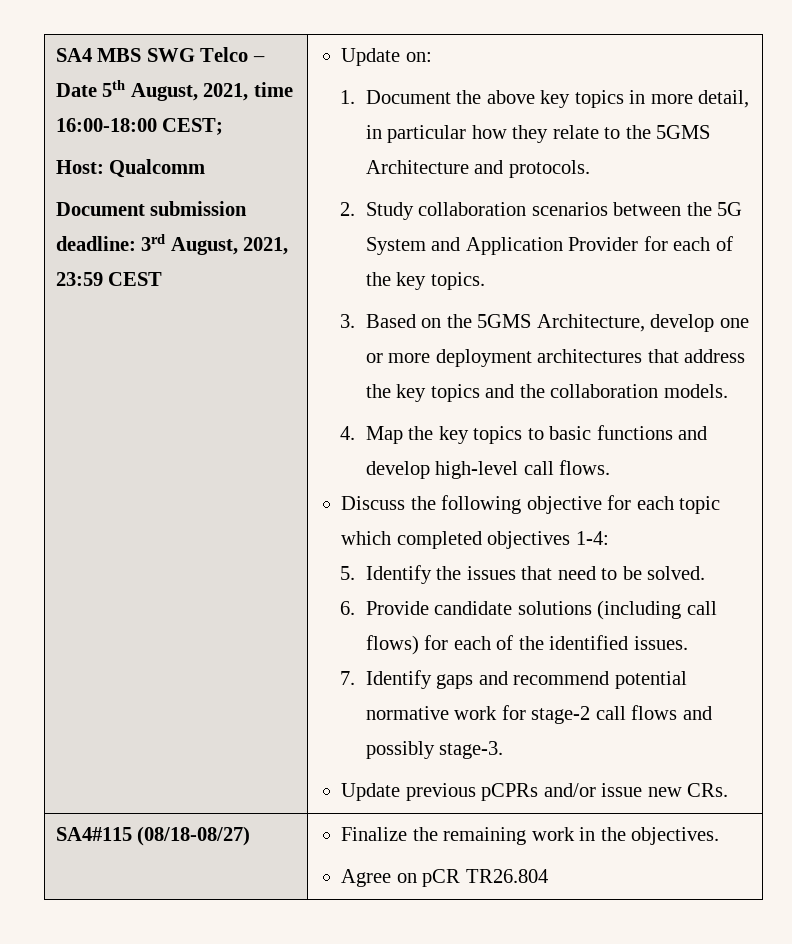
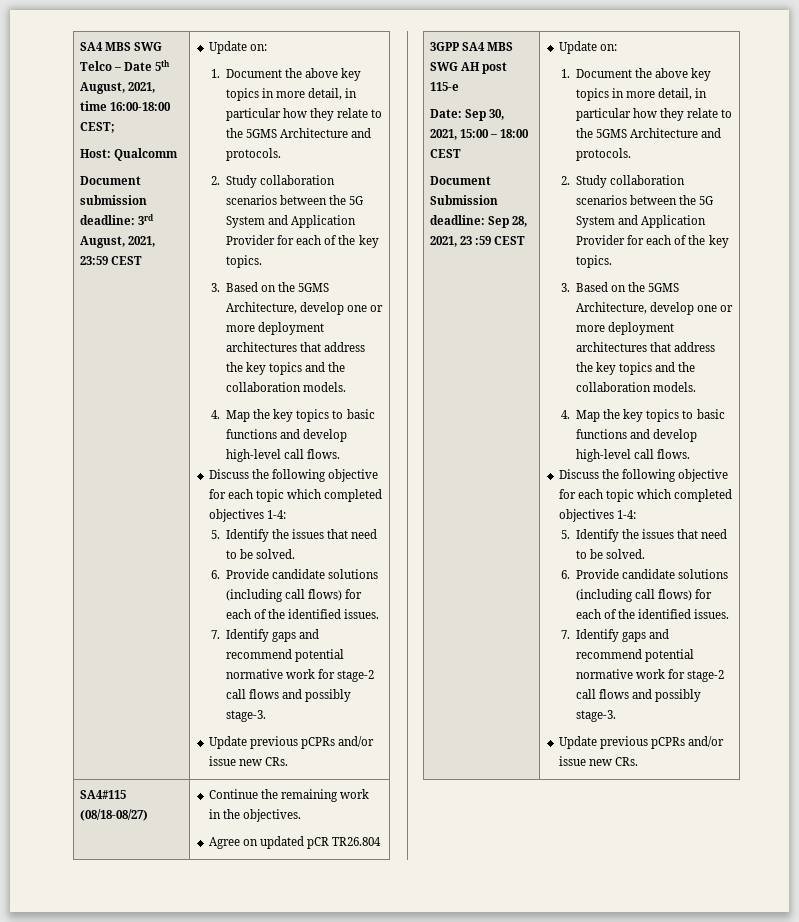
- SA4#115 (08/18-08/27) | Finalize the remaining work in the objectives.
- Agree on pCR TR26.804
+ SA4#115 (08/18-08/27) | Continue the remaining work in the objectives.
+ Agree on updated pCR TR26.804
+ 3GPP SA4 MBS SWG AH post 115-e
+ Date: Sep 30, 2021, 15:00 – 18:00 CEST
+ Document Submission deadline: Sep 28, 2021, 23 :59 CEST | Update on:
+ 1. Document the above key topics in more detail, in particular how they relate to the 5GMS Architecture and protocols.
+ 2. Study collaboration scenarios between the 5G System and Application Provider for each of the key topics.
+ 3. Based on the 5GMS Architecture, develop one or more deployment architectures that address the key topics and the collaboration models.
+ 4. Map the key topics to basic functions and develop high-level call flows.
+ Discuss the following objective for each topic which completed objectives 1-4:
+ 5. Identify the issues that need to be solved.
+ 6. Provide candidate solutions (including call flows) for each of the identified issues.
+ 7. Identify gaps and recommend potential normative work for stage-2 call flows and possibly stage-3.
+ Update previous pCPRs and/or issue new CRs.

